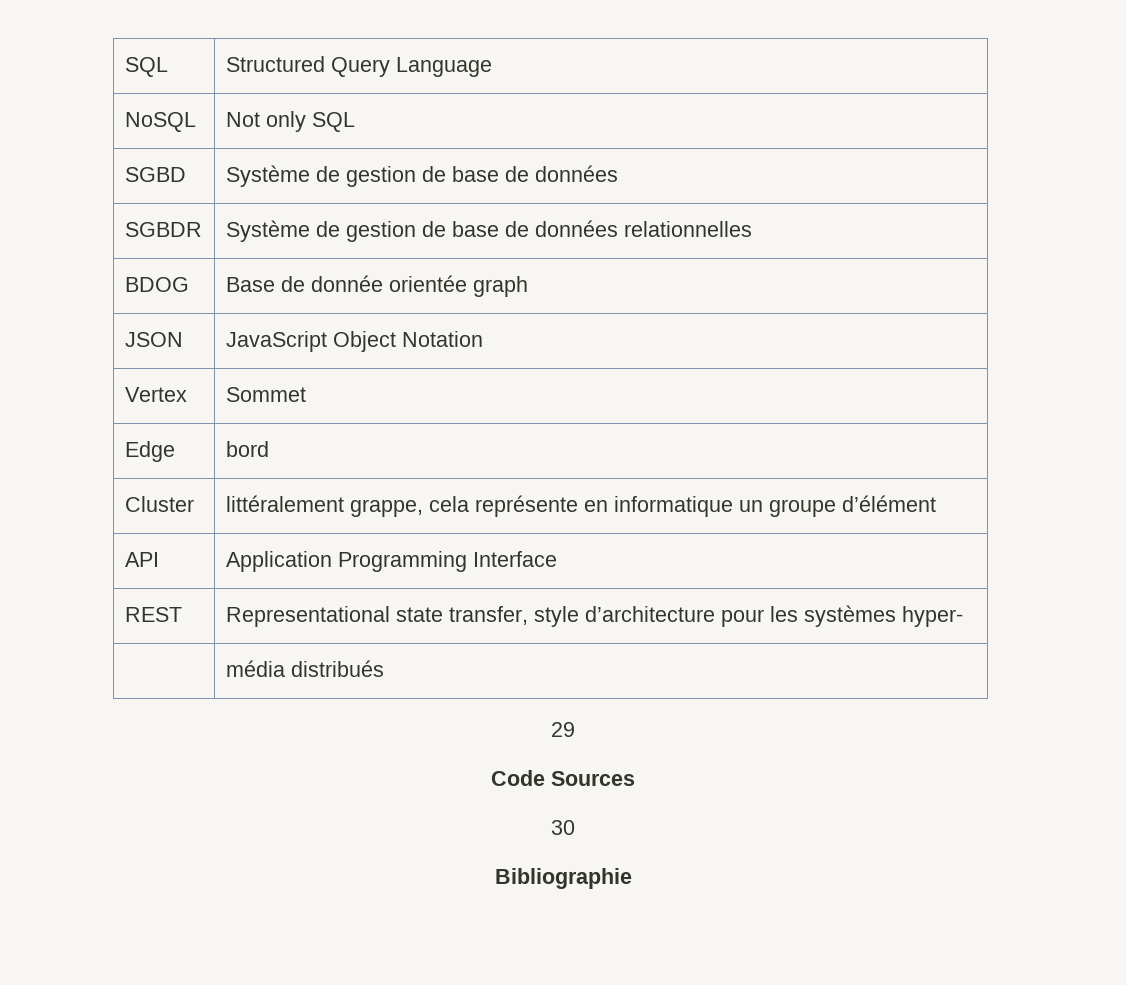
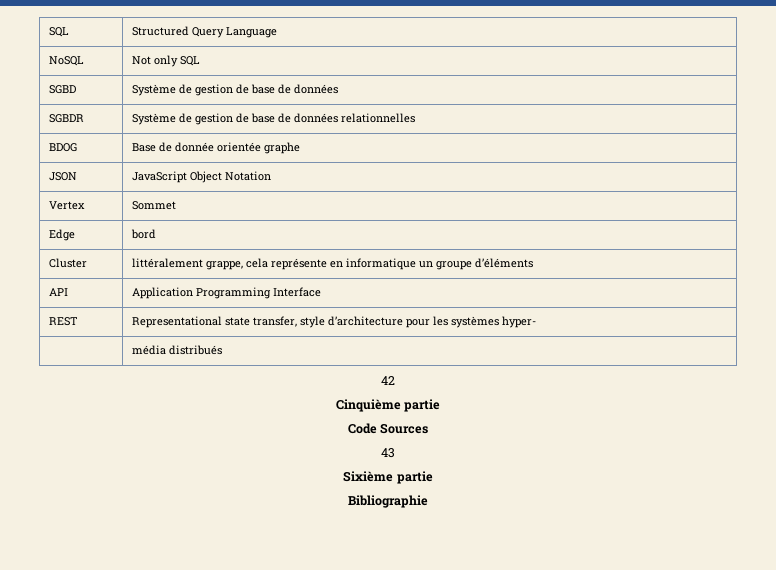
- BDOG | Base de donnée orientée graph
+ BDOG | Base de donnée orientée graphe
- Cluster | littéralement grappe, cela représente en informatique un groupe d’élément
+ Cluster | littéralement grappe, cela représente en informatique un groupe d’éléments
- 29
+ 42
+ Cinquième partie
- 30
+ 43
+ Sixième partie

